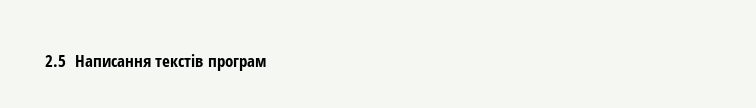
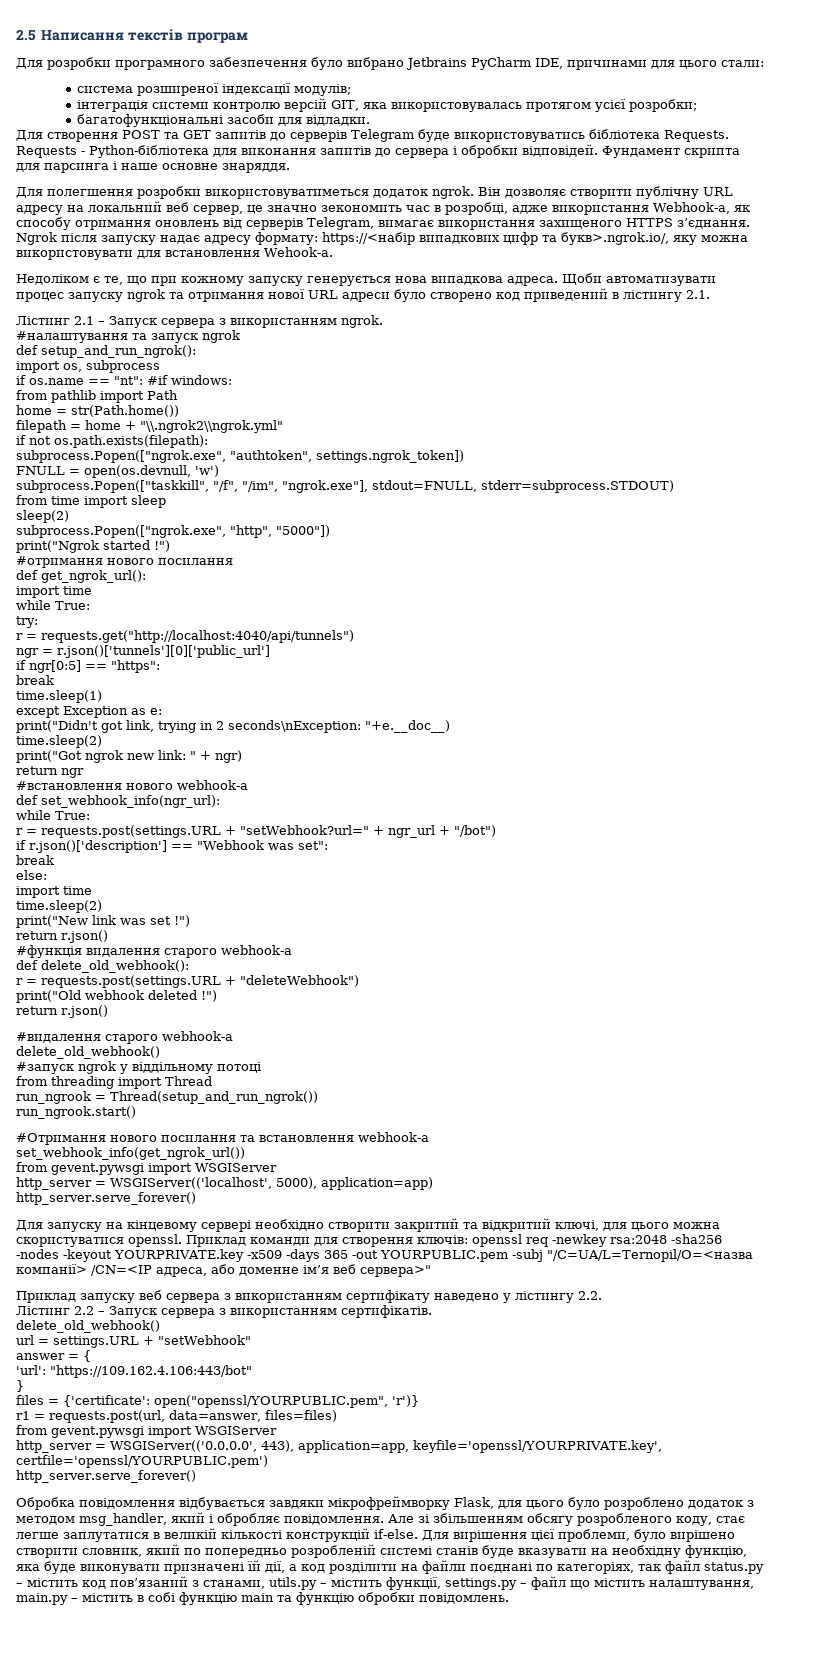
+ Для розробки програмного забезпечення було вибрано Jetbrains PyCharm IDE, причинами для цього стали:
+ система розширеної індексації модулів;
+ інтеграція системи контролю версій GIT, яка використовувалась протягом усієї розробки;
+ багатофункціональні засоби для відладки.
+ Для створення POST та GET запитів до серверів Telegram буде використовуватись бібліотека Requests. Requests - Python-бібліотека для виконання запитів до сервера і обробки відповідей. Фундамент скрипта для парсинга і наше основне знаряддя.
+ Для полегшення розробки використовуватиметься додаток ngrok. Він дозволяє створити публічну URL адресу на локальний веб сервер, це значно зекономить час в розробці, адже використання Webhook-a, як способу отримання оновлень від серверів Telegram, вимагає використання захищеного HTTPS з’єднання. Ngrok після запуску надає адресу формату: https://<набір випадкових цифр та букв>.ngrok.io/, яку можна використовувати для встановлення Wehook-a.
+ Недоліком є те, що при кожному запуску генерується нова випадкова адреса. Щоби автоматизувати процес запуску ngrok та отримання нової URL адреси було створено код приведений в лістингу 2.1.
+ Лістинг 2.1 – Запуск сервера з використанням ngrok.
+ #налаштування та запуск ngrok
+ def setup_and_run_ngrok():
+ import os, subprocess
+ if os.name == "nt": #if windows:
+ from pathlib import Path
+ home = str(Path.home())
+ filepath = home + "\\.ngrok2\\ngrok.yml"
+ if not os.path.exists(filepath):
+ subprocess.Popen(["ngrok.exe", "authtoken", settings.ngrok_token])
+ FNULL = open(os.devnull, 'w')
+ subprocess.Popen(["taskkill", "/f", "/im", "ngrok.exe"], stdout=FNULL, stderr=subprocess.STDOUT)
+ from time import sleep
+ sleep(2)
+ subprocess.Popen(["ngrok.exe", "http", "5000"])
+ print("Ngrok started !")
+ #отримання нового посилання
+ def get_ngrok_url():
+ import time
+ while True:
+ try:
+ r = requests.get("http://localhost:4040/api/tunnels")
+ ngr = r.json()['tunnels'][0]['public_url']
+ if ngr[0:5] == "https":
+ break
+ time.sleep(1)
+ except Exception as e:
+ print("Didn't got link, trying in 2 seconds\nException: "+e.__doc__)
+ time.sleep(2)
+ print("Got ngrok new link: " + ngr)
+ return ngr
+ #встановлення нового webhook-a
+ def set_webhook_info(ngr_url):
+ while True:
+ r = requests.post(settings.URL + "setWebhook?url=" + ngr_url + "/bot")
+ if r.json()['description'] == "Webhook was set":
+ break
+ else:
+ import time
+ time.sleep(2)
+ print("New link was set !")
+ return r.json()
+ #функція видалення старого webhook-a
+ def delete_old_webhook():
+ r = requests.post(settings.URL + "deleteWebhook")
+ print("Old webhook deleted !")
+ return r.json()
+ #видалення старого webhook-a
+ delete_old_webhook()
+ #запуск ngrok у віддільному потоці
+ from threading import Thread
+ run_ngrook = Thread(setup_and_run_ngrok())
+ run_ngrook.start()
+ #Отримання нового посилання та встановлення webhook-a
+ set_webhook_info(get_ngrok_url())
+ from gevent.pywsgi import WSGIServer
+ http_server = WSGIServer(('localhost', 5000), application=app)
+ http_server.serve_forever()
+ Для запуску на кінцевому сервері необхідно створити закритий та відкритий ключі, для цього можна скористуватися openssl. Приклад команди для створення ключів: openssl req -newkey rsa:2048 -sha256 -nodes -keyout YOURPRIVATE.key -x509 -days 365 -out YOURPUBLIC.pem -subj "/C=UA/L=Ternopil/O=<назва компанії> /CN=<IP адреса, або доменне ім’я веб сервера>"
+ Приклад запуску веб сервера з використанням сертифікату наведено у лістингу 2.2.
+ Лістинг 2.2 – Запуск сервера з використанням сертифікатів.
+ delete_old_webhook()
+ url = settings.URL + "setWebhook"
+ answer = {
+ 'url': "https://109.162.4.106:443/bot"
+ }
+ files = {'certificate': open("openssl/YOURPUBLIC.pem", 'r')}
+ r1 = requests.post(url, data=answer, files=files)
+ from gevent.pywsgi import WSGIServer
+ http_server = WSGIServer(('0.0.0.0', 443), application=app, keyfile='openssl/YOURPRIVATE.key', certfile='openssl/YOURPUBLIC.pem')
+ http_server.serve_forever()
+ Обробка повідомлення відбувається завдяки мікрофреймворку Flask, для цього було розроблено додаток з методом msg_handler, який і обробляє повідомлення. Але зі збільшенням обсягу розробленого коду, стає легше заплутатися в великій кількості конструкцій if-else. Для вирішення цієї проблеми, було вирішено створити словник, який по попередньо розробленій системі станів буде вказувати на необхідну функцію, яка буде виконувати призначені їй дії, а код розділити на файли поєднані по категоріях, так файл status.py – містить код пов’язаний з станами, utils.py – містить функції, settings.py – файл що містить налаштування, main.py – містить в собі функцію main та функцію обробки повідомлень.

